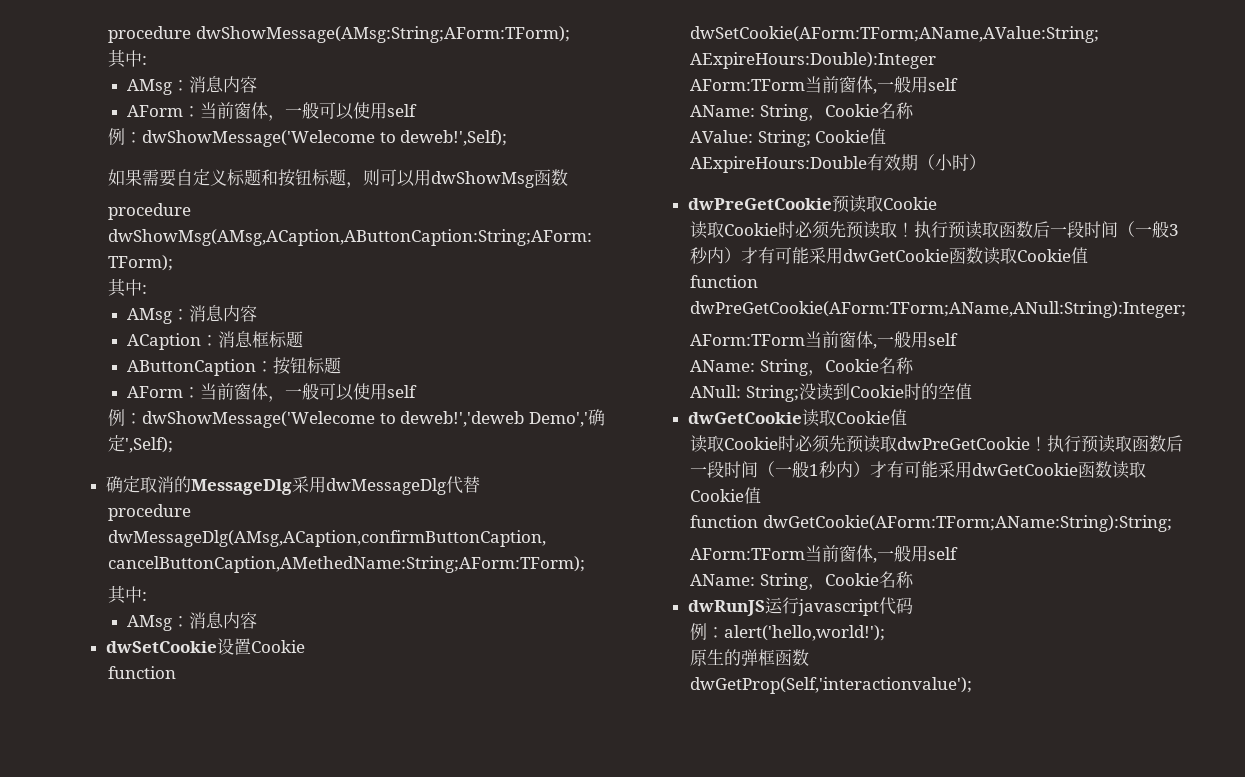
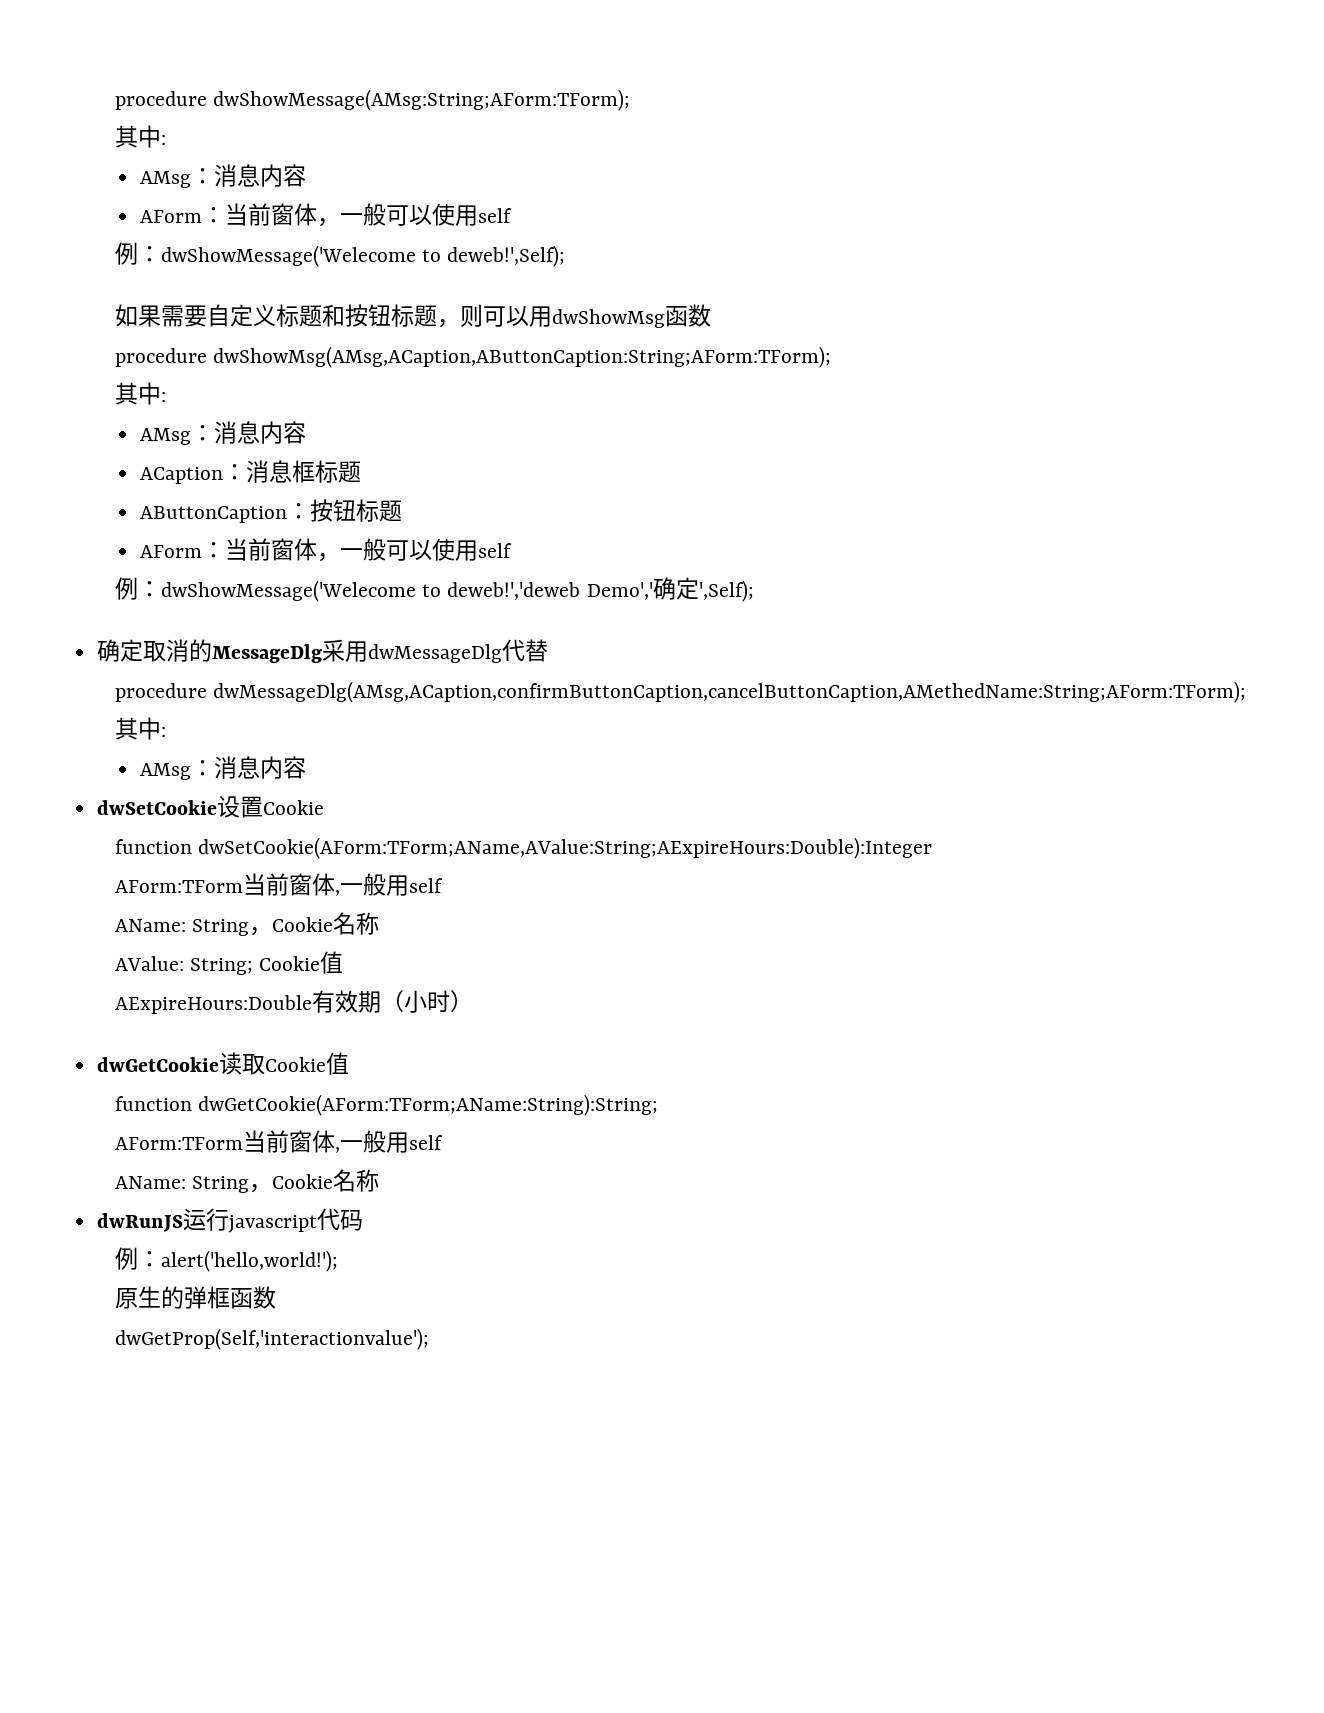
- dwPreGetCookie预读取Cookie
- 读取Cookie时必须先预读取！执行预读取函数后一段时间（一般3秒内）才有可能采用dwGetCookie函数读取Cookie值
- function dwPreGetCookie(AForm:TForm;AName,ANull:String):Integer;
- AForm:TForm当前窗体,一般用self
- AName: String，Cookie名称
- ANull: String;没读到Cookie时的空值
  dwGetCookie读取Cookie值
- 读取Cookie时必须先预读取dwPreGetCookie！执行预读取函数后一段时间（一般1秒内）才有可能采用dwGetCookie函数读取Cookie值

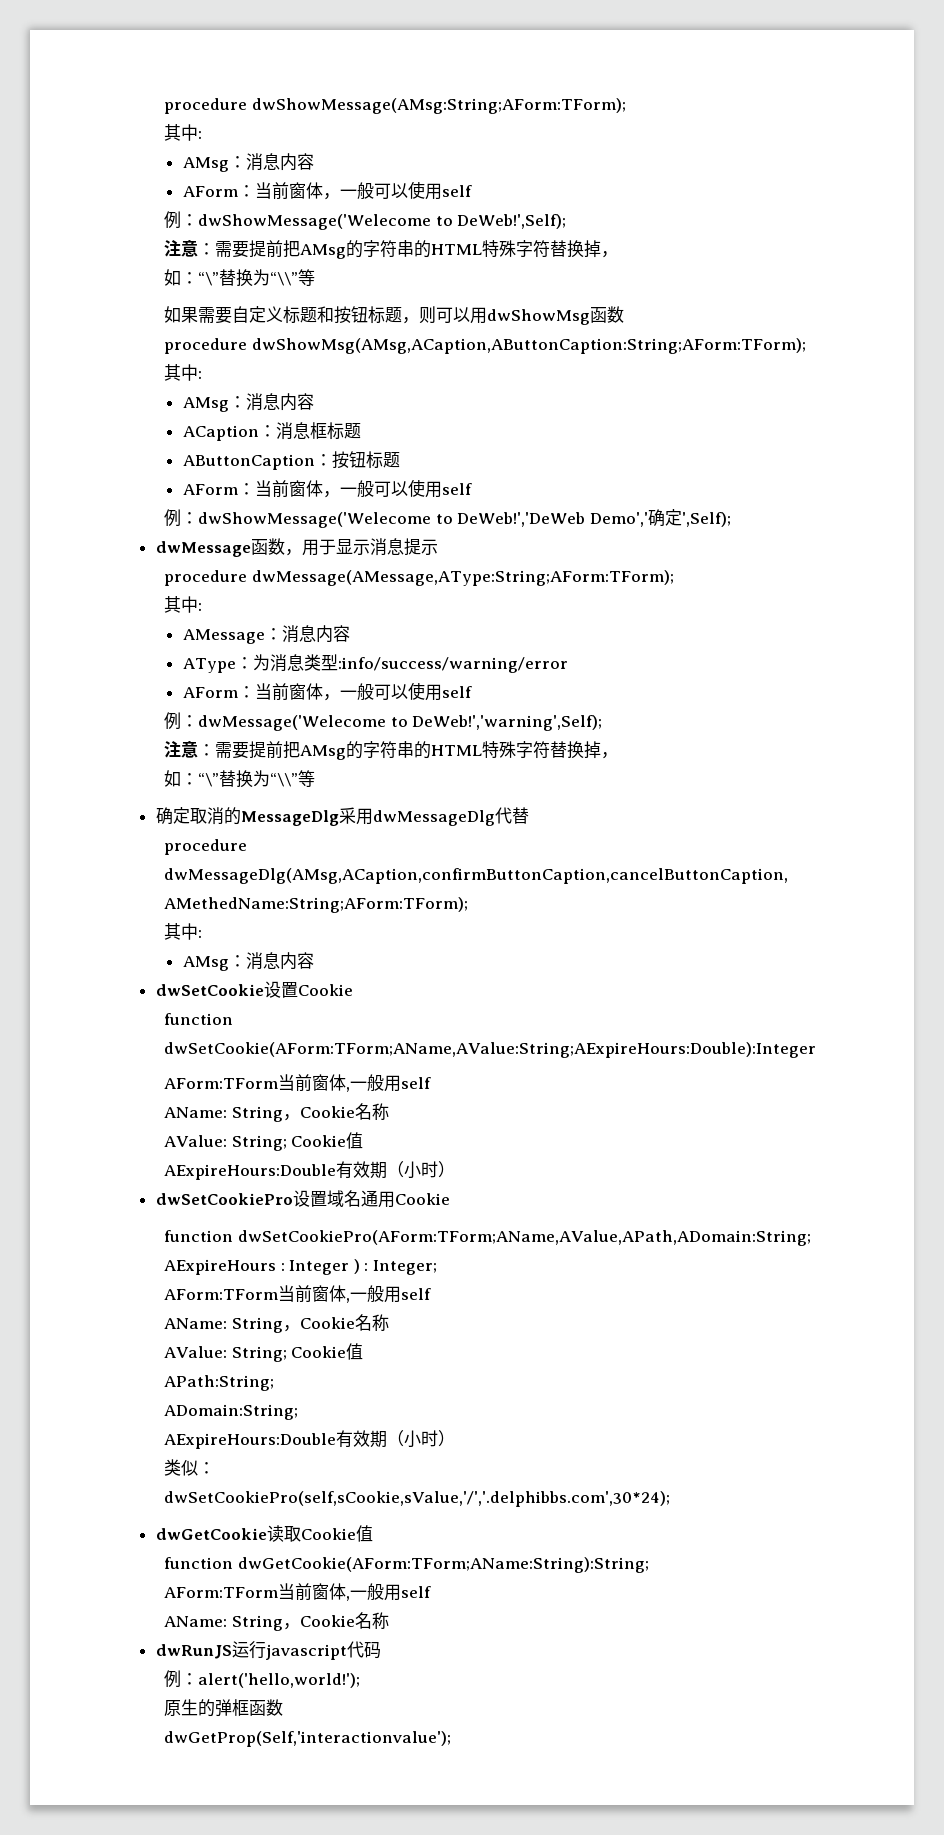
- 例：dwShowMessage('Welecome to deweb!',Self);
+ 例：dwShowMessage('Welecome to DeWeb!',Self);
+ 注意：需要提前把AMsg的字符串的HTML特殊字符替换掉，
+ 如：“\”替换为“\\”等
- 例：dwShowMessage('Welecome to deweb!','deweb Demo','确定',Self);
+ 例：dwShowMessage('Welecome to DeWeb!','DeWeb Demo','确定',Self);
+ dwMessage函数，用于显示消息提示
+ procedure dwMessage(AMessage,AType:String;AForm:TForm);
+ 其中:
+ AMessage：消息内容
+ AType：为消息类型:info/success/warning/error
+ AForm：当前窗体，一般可以使用self
+ 例：dwMessage('Welecome to DeWeb!','warning',Self);
+ 注意：需要提前把AMsg的字符串的HTML特殊字符替换掉，
+ 如：“\”替换为“\\”等
+ dwSetCookiePro设置域名通用Cookie
+ function dwSetCookiePro(AForm:TForm;AName,AValue,APath,ADomain:String; AExpireHours : Integer ) : Integer;
+ AForm:TForm当前窗体,一般用self
+ AName: String，Cookie名称
+ AValue: String; Cookie值
+ APath:String;
+ ADomain:String;
+ AExpireHours:Double有效期（小时）
+ 类似：
+ dwSetCookiePro(self,sCookie,sValue,'/','.delphibbs.com',30*24);

